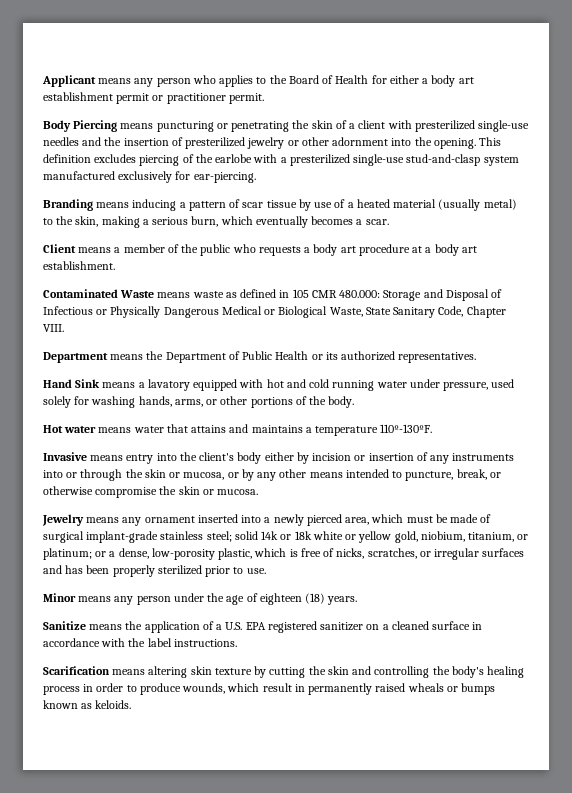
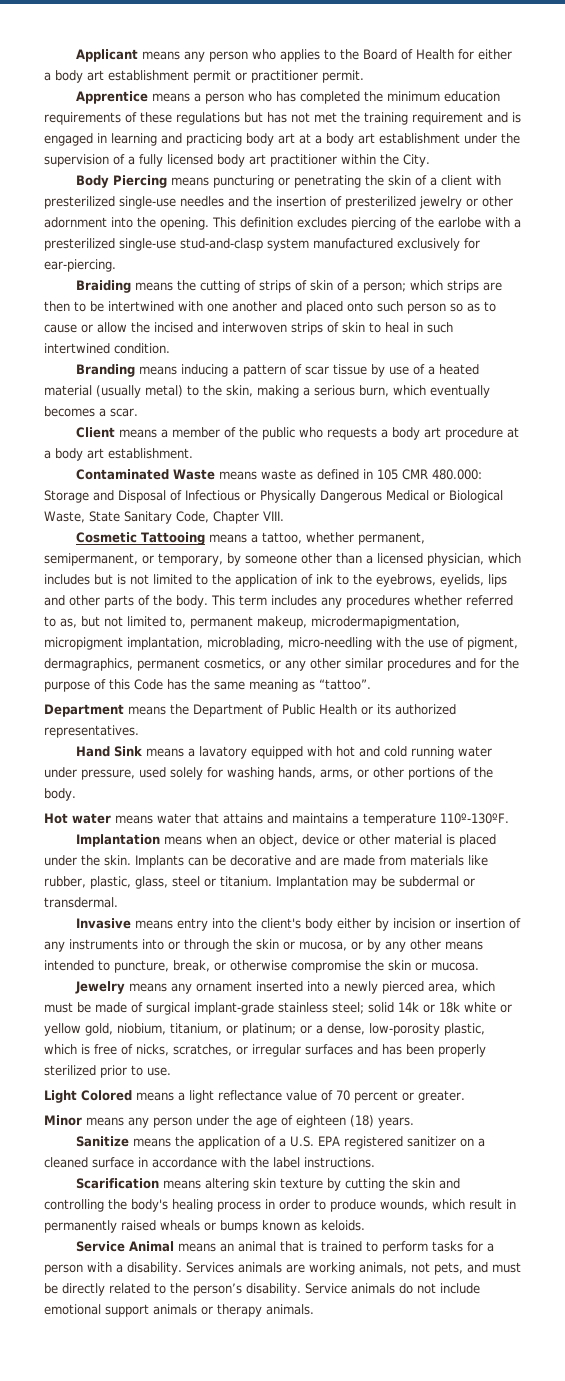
+ Apprentice means a person who has completed the minimum education requirements of these regulations but has not met the training requirement and is engaged in learning and practicing body art at a body art establishment under the supervision of a fully licensed body art practitioner within the City.
+ Braiding means the cutting of strips of skin of a person; which strips are then to be intertwined with one another and placed onto such person so as to cause or allow the incised and interwoven strips of skin to heal in such intertwined condition.
+ Cosmetic Tattooing means a tattoo, whether permanent, semipermanent, or temporary, by someone other than a licensed physician, which includes but is not limited to the application of ink to the eyebrows, eyelids, lips and other parts of the body. This term includes any procedures whether referred to as, but not limited to, permanent makeup, microdermapigmentation, micropigment implantation, microblading, micro-needling with the use of pigment, dermagraphics, permanent cosmetics, or any other similar procedures and for the purpose of this Code has the same meaning as “tattoo”.
+ Implantation means when an object, device or other material is placed under the skin. Implants can be decorative and are made from materials like rubber, plastic, glass, steel or titanium. Implantation may be subdermal or transdermal.
+ Light Colored means a light reflectance value of 70 percent or greater.
+ Service Animal means an animal that is trained to perform tasks for a person with a disability. Services animals are working animals, not pets, and must be directly related to the person’s disability. Service animals do not include emotional support animals or therapy animals.

